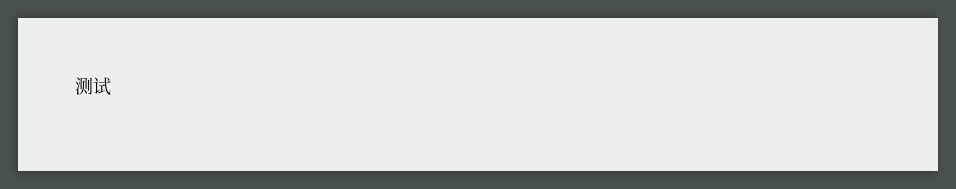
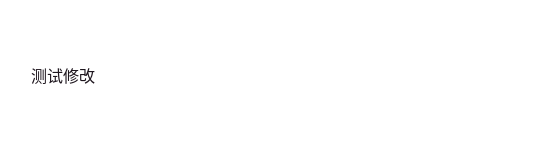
- 测试
+ 测试修改

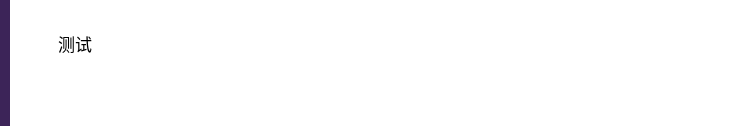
- 测试修改
+ 测试

